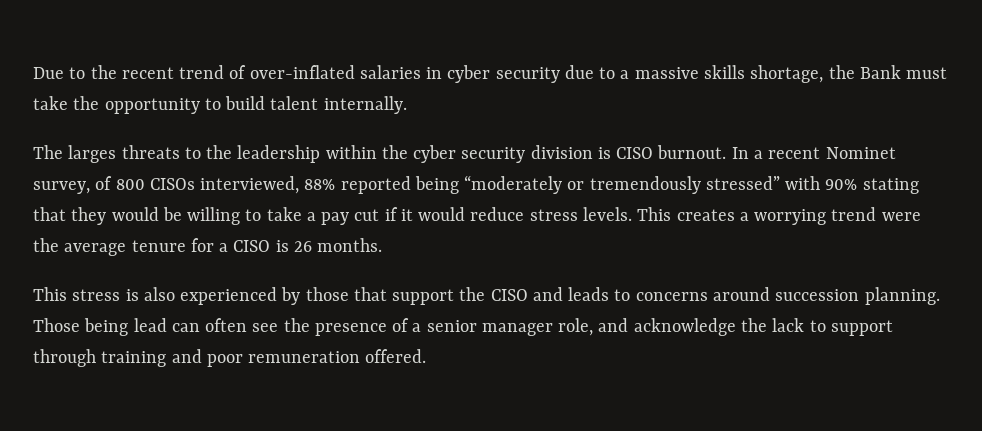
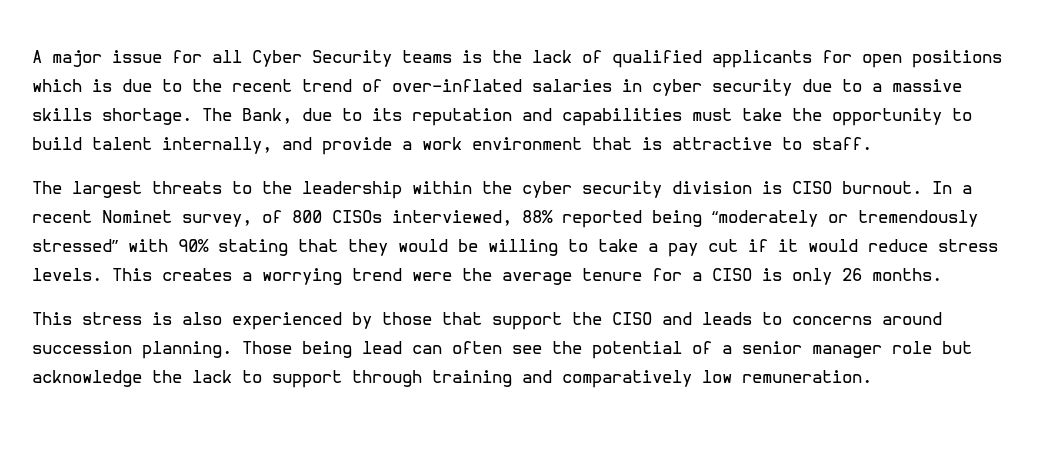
- Due to the recent trend of over-inflated salaries in cyber security due to a massive skills shortage, the Bank must take the opportunity to build talent internally.
- The larges threats to the leadership within the cyber security division is CISO burnout.
+ A major issue for all Cyber Security teams is the lack of qualified applicants for open positions which is due to the recent trend of over-inflated salaries in cyber security due to a massive skills shortage. The Bank, due to its reputation and capabilities must take the opportunity to build talent internally, and provide a work environment that is attractive to staff.
+ The largest threats to the leadership within the cyber security division is CISO burnout.
- This creates a worrying trend were the average tenure for a CISO is 26 months.
+ This creates a worrying trend were the average tenure for a CISO is only 26 months.
- Those being lead can often see the presence of a senior manager role, and acknowledge the lack to support through training and poor remuneration offered.
+ Those being lead can often see the potential of a senior manager role but acknowledge the lack to support through training and comparatively low remuneration.

